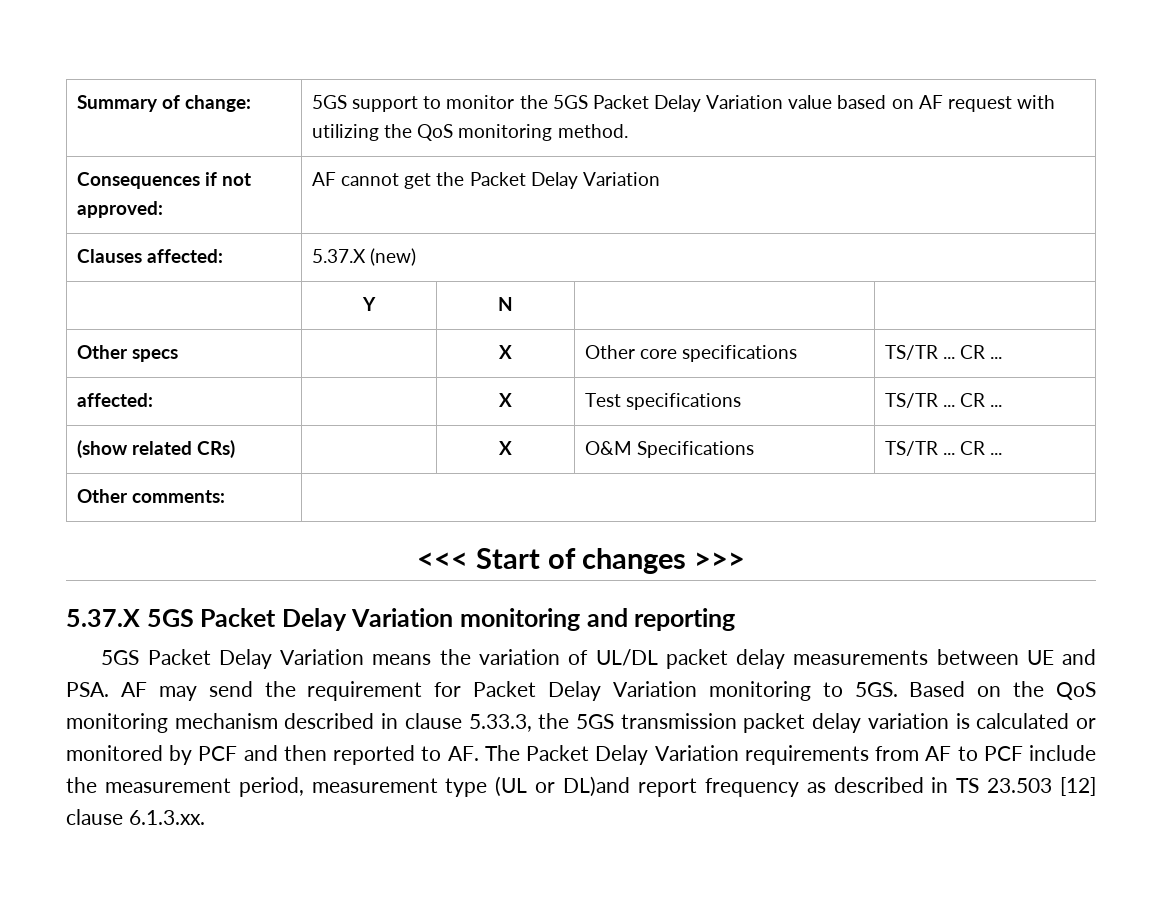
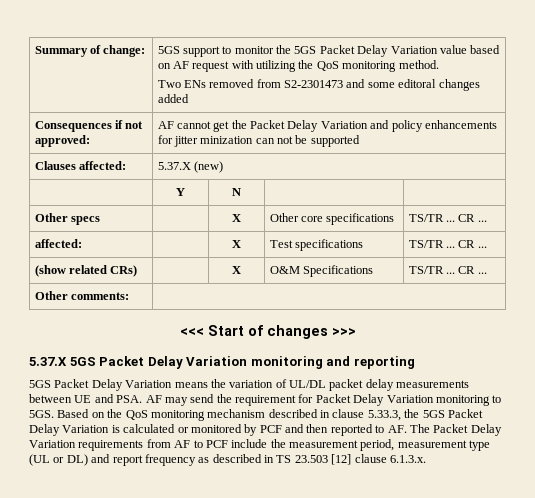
  Summary of change: | 5GS support to monitor the 5GS Packet Delay Variation value based on AF request with utilizing the QoS monitoring method.
+ Two ENs removed from S2-2301473 and some editoral changes added
- Consequences if not approved: | AF cannot get the Packet Delay Variation
+ Consequences if not approved: | AF cannot get the Packet Delay Variation and policy enhancements for jitter minization can not be supported
- Based on the QoS monitoring mechanism described in clause 5.33.3, the 5GS transmission packet delay variation is calculated or monitored by PCF and then reported to AF. The Packet Delay Variation requirements from AF to PCF include the measurement period, measurement type (UL or DL)and report frequency as described in TS 23.503 [12] clause 6.1.3.xx.
+ Based on the QoS monitoring mechanism described in clause 5.33.3, the 5GS Packet Delay Variation is calculated or monitored by PCF and then reported to AF. The Packet Delay Variation requirements from AF to PCF include the measurement period, measurement type (UL or DL) and report frequency as described in TS 23.503 [12] clause 6.1.3.x.

